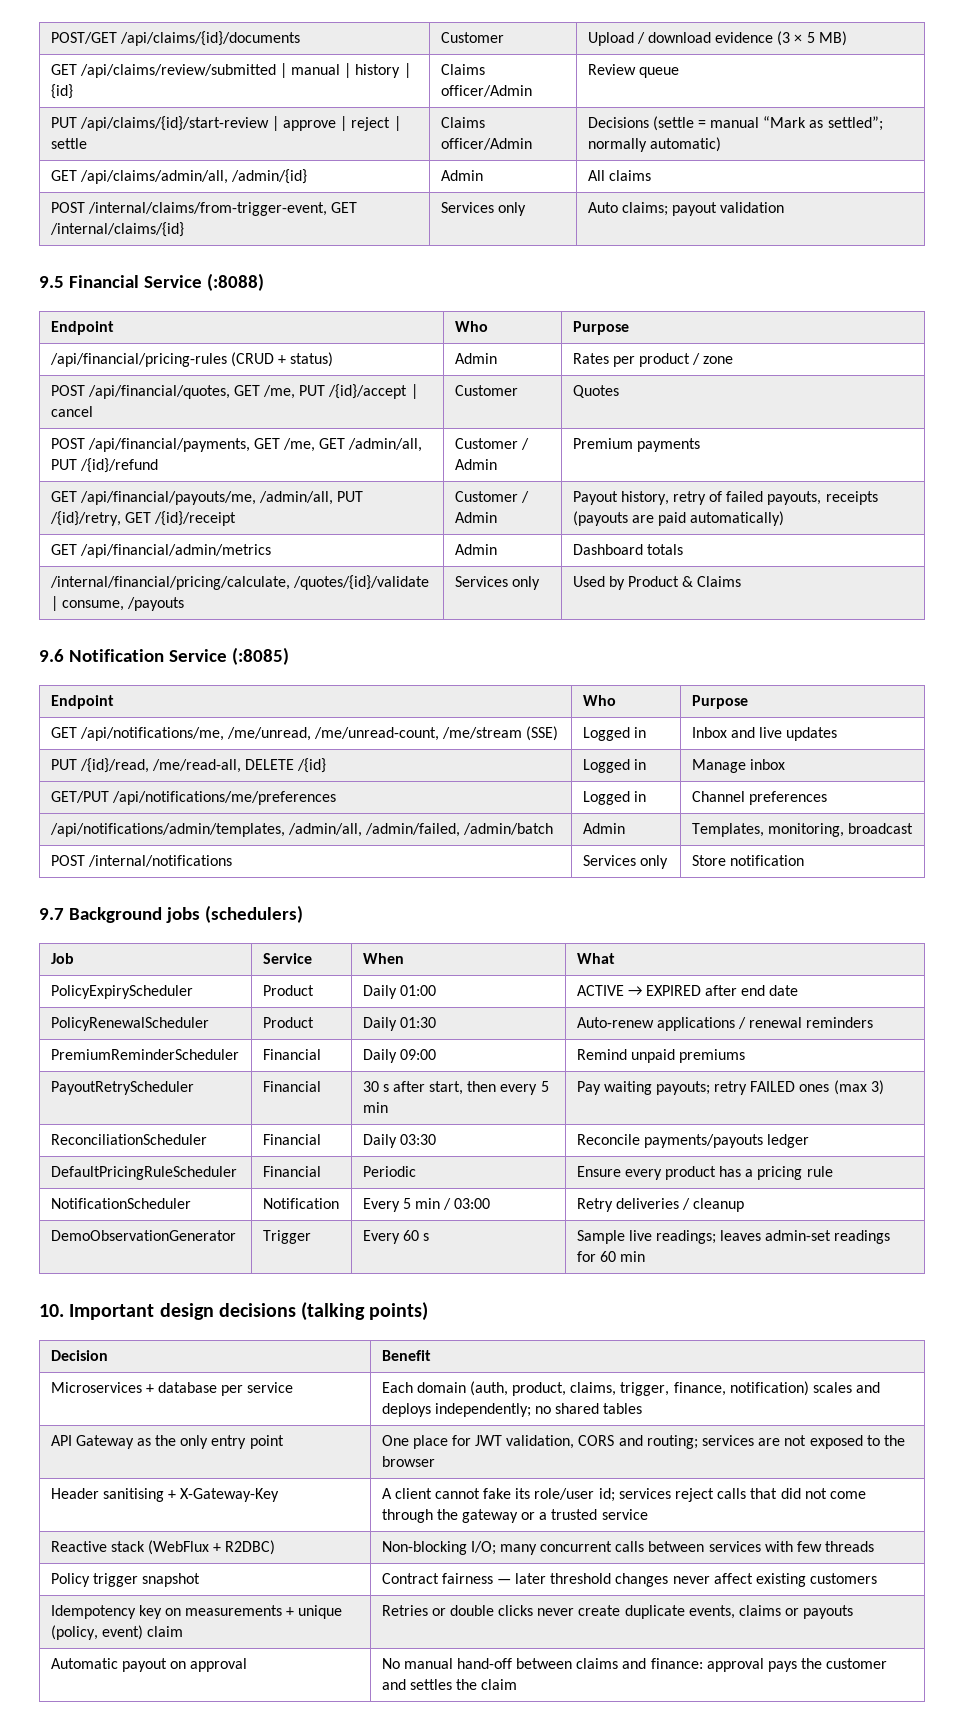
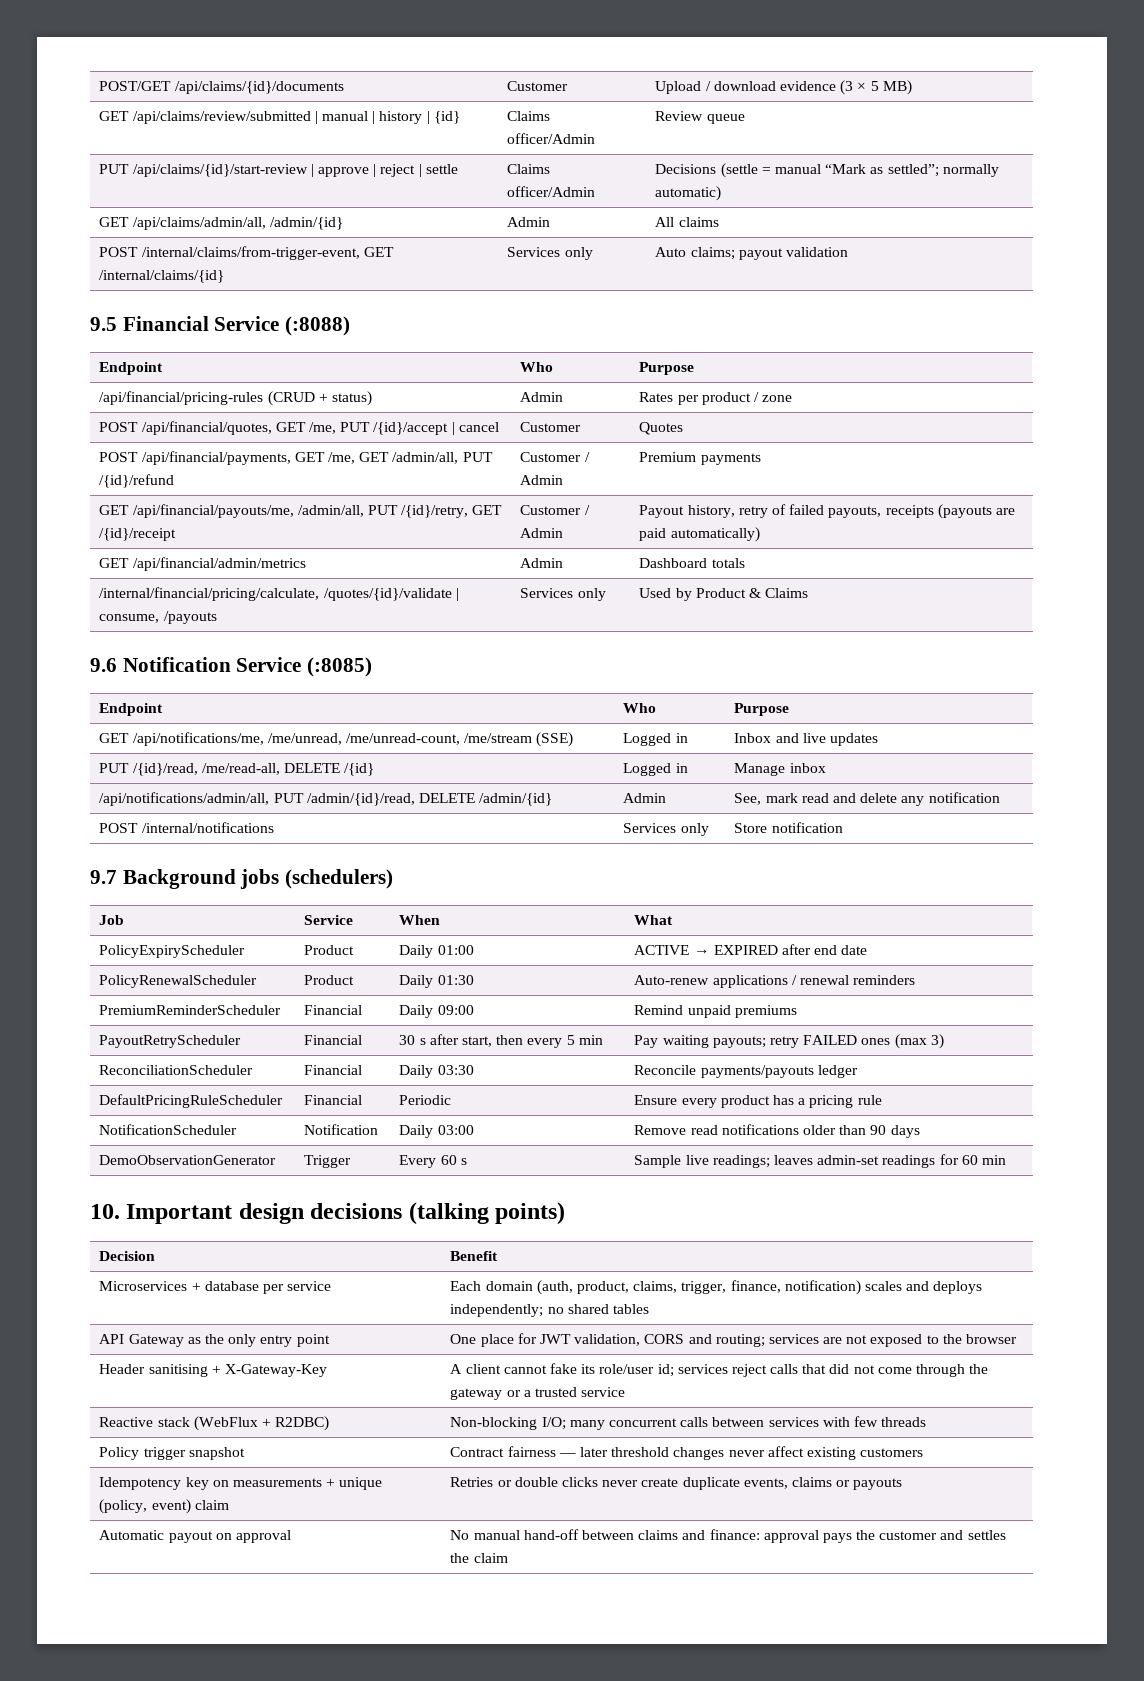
- GET/PUT /api/notifications/me/preferences | Logged in | Channel preferences
- /api/notifications/admin/templates, /admin/all, /admin/failed, /admin/batch | Admin | Templates, monitoring, broadcast
+ /api/notifications/admin/all, PUT /admin/{id}/read, DELETE /admin/{id} | Admin | See, mark read and delete any notification
- NotificationScheduler | Notification | Every 5 min / 03:00 | Retry deliveries / cleanup
+ NotificationScheduler | Notification | Daily 03:00 | Remove read notifications older than 90 days

